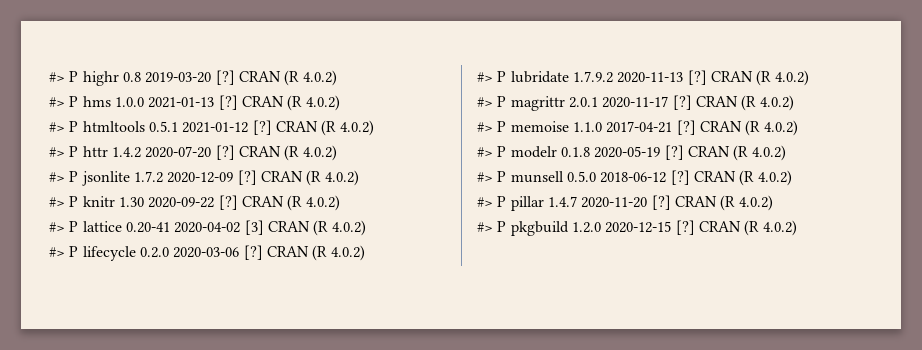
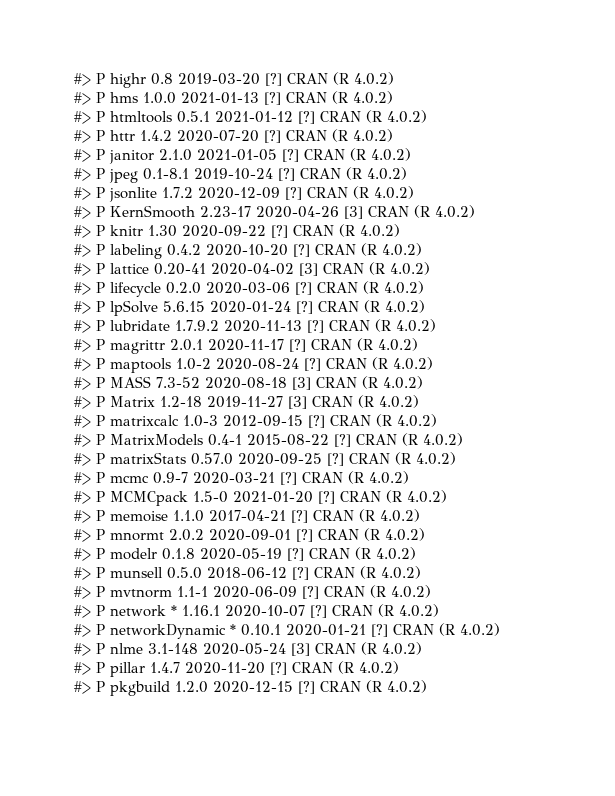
+ #> P janitor 2.1.0 2021-01-05 [?] CRAN (R 4.0.2)
+ #> P jpeg 0.1-8.1 2019-10-24 [?] CRAN (R 4.0.2)
+ #> P KernSmooth 2.23-17 2020-04-26 [3] CRAN (R 4.0.2)
+ #> P labeling 0.4.2 2020-10-20 [?] CRAN (R 4.0.2)
+ #> P lpSolve 5.6.15 2020-01-24 [?] CRAN (R 4.0.2)
+ #> P maptools 1.0-2 2020-08-24 [?] CRAN (R 4.0.2)
+ #> P MASS 7.3-52 2020-08-18 [3] CRAN (R 4.0.2)
+ #> P Matrix 1.2-18 2019-11-27 [3] CRAN (R 4.0.2)
+ #> P matrixcalc 1.0-3 2012-09-15 [?] CRAN (R 4.0.2)
+ #> P MatrixModels 0.4-1 2015-08-22 [?] CRAN (R 4.0.2)
+ #> P matrixStats 0.57.0 2020-09-25 [?] CRAN (R 4.0.2)
+ #> P mcmc 0.9-7 2020-03-21 [?] CRAN (R 4.0.2)
+ #> P MCMCpack 1.5-0 2021-01-20 [?] CRAN (R 4.0.2)
+ #> P mnormt 2.0.2 2020-09-01 [?] CRAN (R 4.0.2)
+ #> P mvtnorm 1.1-1 2020-06-09 [?] CRAN (R 4.0.2)
+ #> P network * 1.16.1 2020-10-07 [?] CRAN (R 4.0.2)
+ #> P networkDynamic * 0.10.1 2020-01-21 [?] CRAN (R 4.0.2)
+ #> P nlme 3.1-148 2020-05-24 [3] CRAN (R 4.0.2)

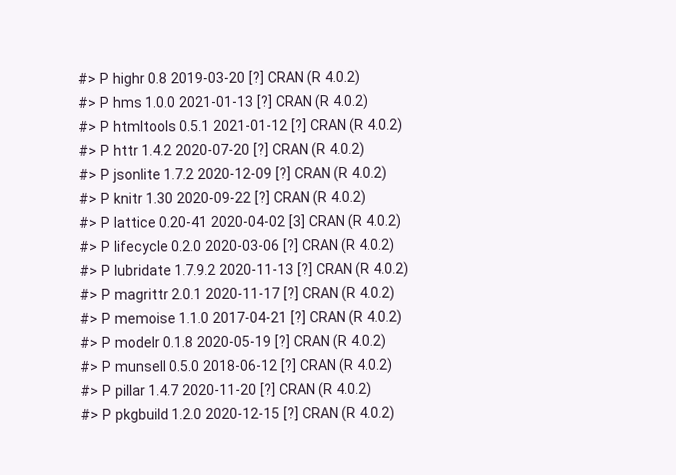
- #> P janitor 2.1.0 2021-01-05 [?] CRAN (R 4.0.2)
- #> P jpeg 0.1-8.1 2019-10-24 [?] CRAN (R 4.0.2)
- #> P KernSmooth 2.23-17 2020-04-26 [3] CRAN (R 4.0.2)
- #> P labeling 0.4.2 2020-10-20 [?] CRAN (R 4.0.2)
- #> P lpSolve 5.6.15 2020-01-24 [?] CRAN (R 4.0.2)
- #> P maptools 1.0-2 2020-08-24 [?] CRAN (R 4.0.2)
- #> P MASS 7.3-52 2020-08-18 [3] CRAN (R 4.0.2)
- #> P Matrix 1.2-18 2019-11-27 [3] CRAN (R 4.0.2)
- #> P matrixcalc 1.0-3 2012-09-15 [?] CRAN (R 4.0.2)
- #> P MatrixModels 0.4-1 2015-08-22 [?] CRAN (R 4.0.2)
- #> P matrixStats 0.57.0 2020-09-25 [?] CRAN (R 4.0.2)
- #> P mcmc 0.9-7 2020-03-21 [?] CRAN (R 4.0.2)
- #> P MCMCpack 1.5-0 2021-01-20 [?] CRAN (R 4.0.2)
- #> P mnormt 2.0.2 2020-09-01 [?] CRAN (R 4.0.2)
- #> P mvtnorm 1.1-1 2020-06-09 [?] CRAN (R 4.0.2)
- #> P network * 1.16.1 2020-10-07 [?] CRAN (R 4.0.2)
- #> P networkDynamic * 0.10.1 2020-01-21 [?] CRAN (R 4.0.2)
- #> P nlme 3.1-148 2020-05-24 [3] CRAN (R 4.0.2)

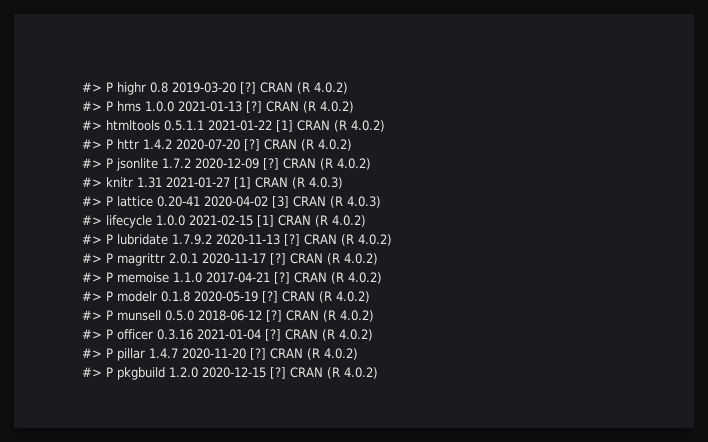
- #> P htmltools 0.5.1 2021-01-12 [?] CRAN (R 4.0.2)
+ #> htmltools 0.5.1.1 2021-01-22 [1] CRAN (R 4.0.2)
- #> P knitr 1.30 2020-09-22 [?] CRAN (R 4.0.2)
+ #> knitr 1.31 2021-01-27 [1] CRAN (R 4.0.3)
- #> P lattice 0.20-41 2020-04-02 [3] CRAN (R 4.0.2)
- #> P lifecycle 0.2.0 2020-03-06 [?] CRAN (R 4.0.2)
+ #> P lattice 0.20-41 2020-04-02 [3] CRAN (R 4.0.3)
+ #> lifecycle 1.0.0 2021-02-15 [1] CRAN (R 4.0.2)
+ #> P officer 0.3.16 2021-01-04 [?] CRAN (R 4.0.2)

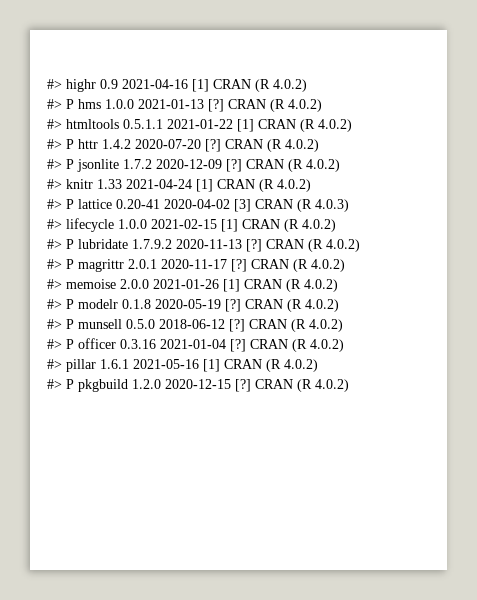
- #> P highr 0.8 2019-03-20 [?] CRAN (R 4.0.2)
+ #> highr 0.9 2021-04-16 [1] CRAN (R 4.0.2)
- #> knitr 1.31 2021-01-27 [1] CRAN (R 4.0.3)
+ #> knitr 1.33 2021-04-24 [1] CRAN (R 4.0.2)
- #> P memoise 1.1.0 2017-04-21 [?] CRAN (R 4.0.2)
+ #> memoise 2.0.0 2021-01-26 [1] CRAN (R 4.0.2)
- #> P pillar 1.4.7 2020-11-20 [?] CRAN (R 4.0.2)
+ #> pillar 1.6.1 2021-05-16 [1] CRAN (R 4.0.2)

